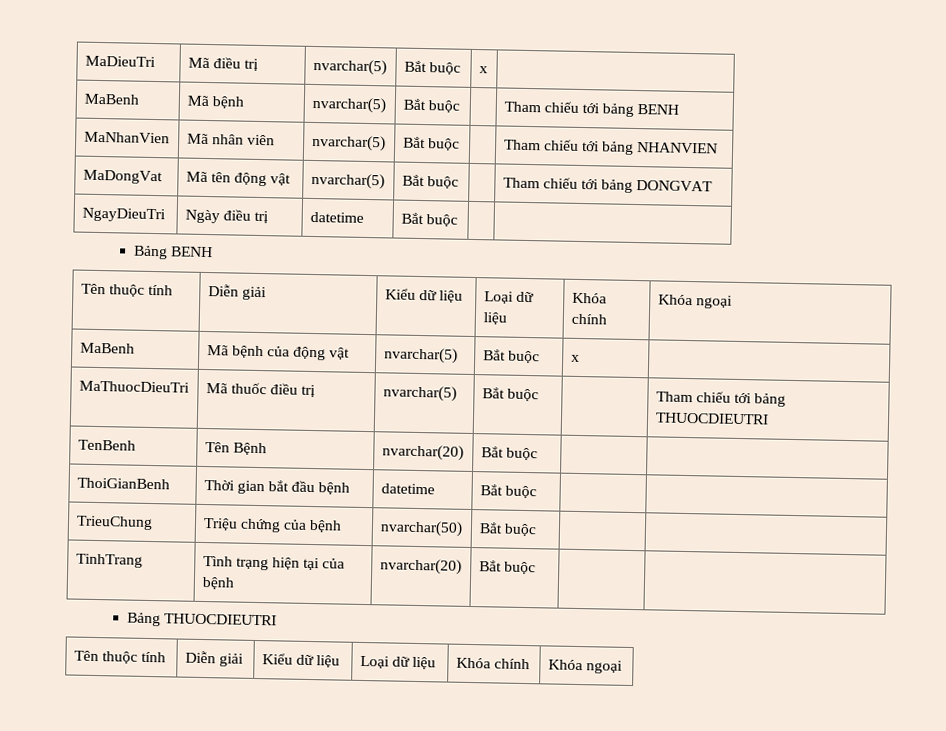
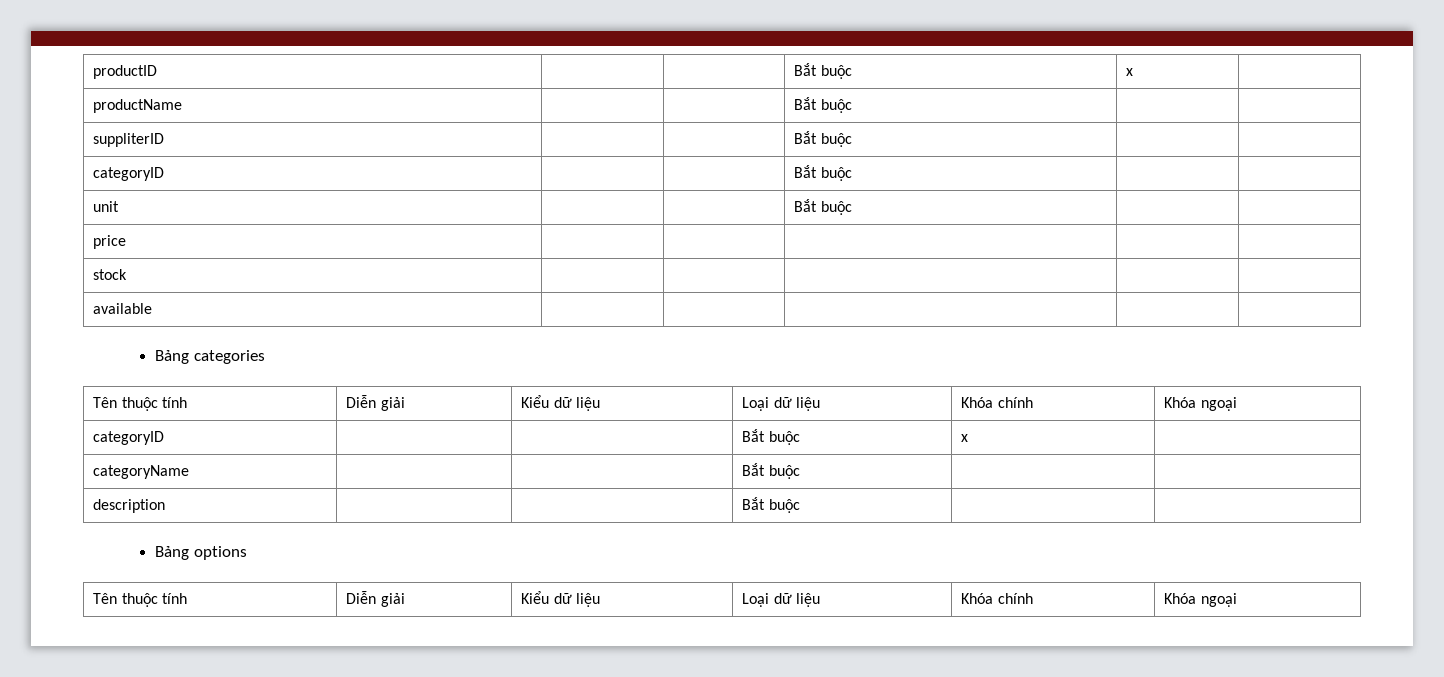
- MaDieuTri | Mã điều trị | nvarchar(5) | Bắt buộc | x |
- MaBenh | Mã bệnh | nvarchar(5) | Bắt buộc | | Tham chiếu tới bảng BENH
- MaNhanVien | Mã nhân viên | nvarchar(5) | Bắt buộc | | Tham chiếu tới bảng NHANVIEN
- MaDongVat | Mã tên động vật | nvarchar(5) | Bắt buộc | | Tham chiếu tới bảng DONGVAT
- NgayDieuTri | Ngày điều trị | datetime | Bắt buộc | |
- Bảng BENH
+ productID | | | Bắt buộc | x |
+ productName | | | Bắt buộc | |
+ suppliterID | | | Bắt buộc | |
+ categoryID | | | Bắt buộc | |
+ unit | | | Bắt buộc | |
+ price | | | | |
+ stock | | | | |
+ available | | | | |
+ Bảng categories
- MaBenh | Mã bệnh của động vật | nvarchar(5) | Bắt buộc | x |
- MaThuocDieuTri | Mã thuốc điều trị | nvarchar(5) | Bắt buộc | | Tham chiếu tới bảng THUOCDIEUTRI
- TenBenh | Tên Bệnh | nvarchar(20) | Bắt buộc | |
- ThoiGianBenh | Thời gian bắt đầu bệnh | datetime | Bắt buộc | |
- TrieuChung | Triệu chứng của bệnh | nvarchar(50) | Bắt buộc | |
- TinhTrang | Tình trạng hiện tại của bệnh | nvarchar(20) | Bắt buộc | |
- Bảng THUOCDIEUTRI
+ categoryID | | | Bắt buộc | x |
+ categoryName | | | Bắt buộc | |
+ description | | | Bắt buộc | |
+ Bảng options

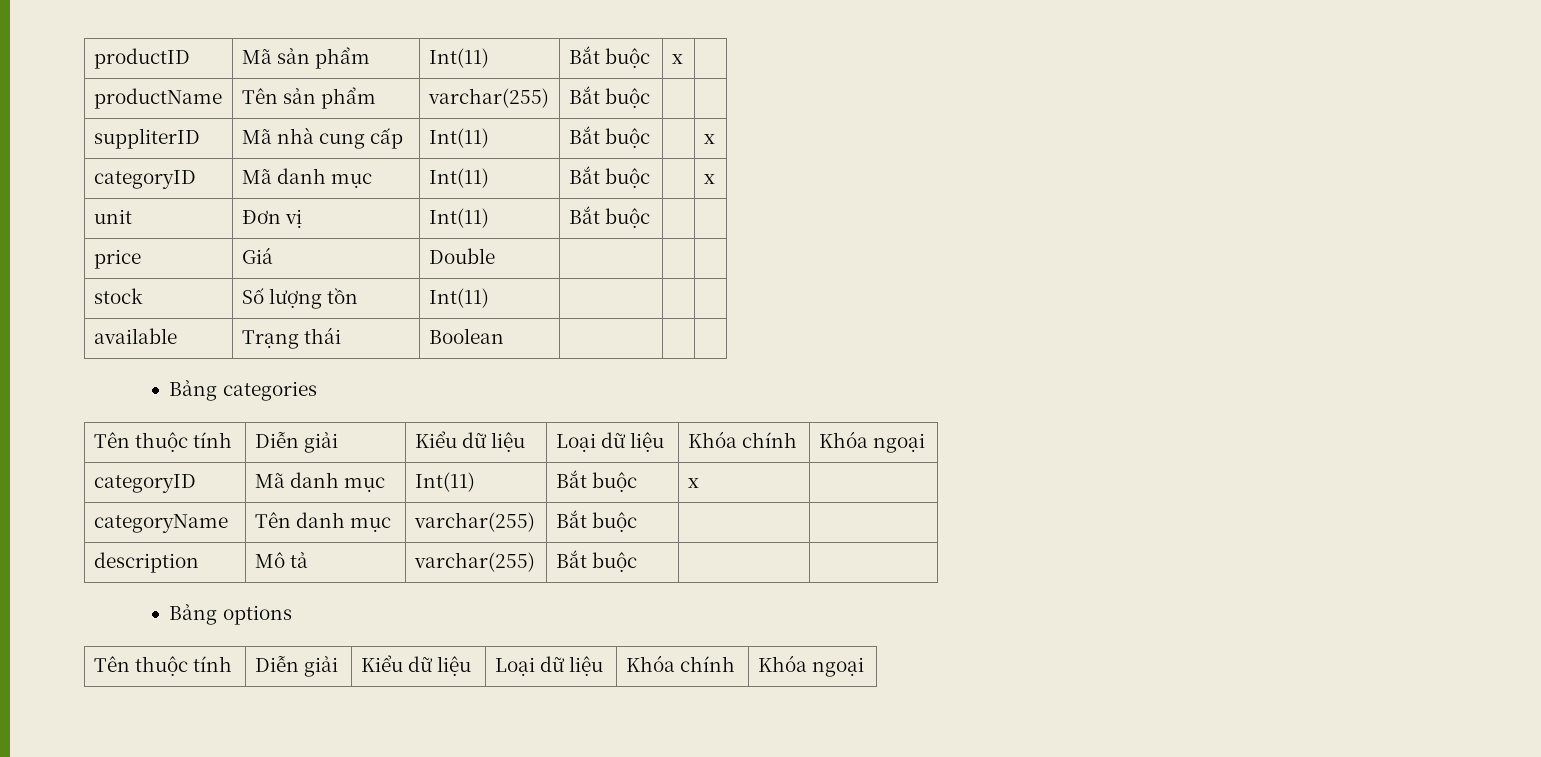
- productID | | | Bắt buộc | x |
+ productID | Mã sản phẩm | Int(11) | Bắt buộc | x |
- productName | | | Bắt buộc | |
+ productName | Tên sản phẩm | varchar(255) | Bắt buộc | |
- suppliterID | | | Bắt buộc | |
- categoryID | | | Bắt buộc | |
+ suppliterID | Mã nhà cung cấp | Int(11) | Bắt buộc | | x
+ categoryID | Mã danh mục | Int(11) | Bắt buộc | | x
- unit | | | Bắt buộc | |
+ unit | Đơn vị | Int(11) | Bắt buộc | |
- price | | | | |
+ price | Giá | Double | | |
- stock | | | | |
- available | | | | |
+ stock | Số lượng tồn | Int(11) | | |
+ available | Trạng thái | Boolean | | |
- categoryID | | | Bắt buộc | x |
+ categoryID | Mã danh mục | Int(11) | Bắt buộc | x |
- categoryName | | | Bắt buộc | |
+ categoryName | Tên danh mục | varchar(255) | Bắt buộc | |
- description | | | Bắt buộc | |
+ description | Mô tả | varchar(255) | Bắt buộc | |

